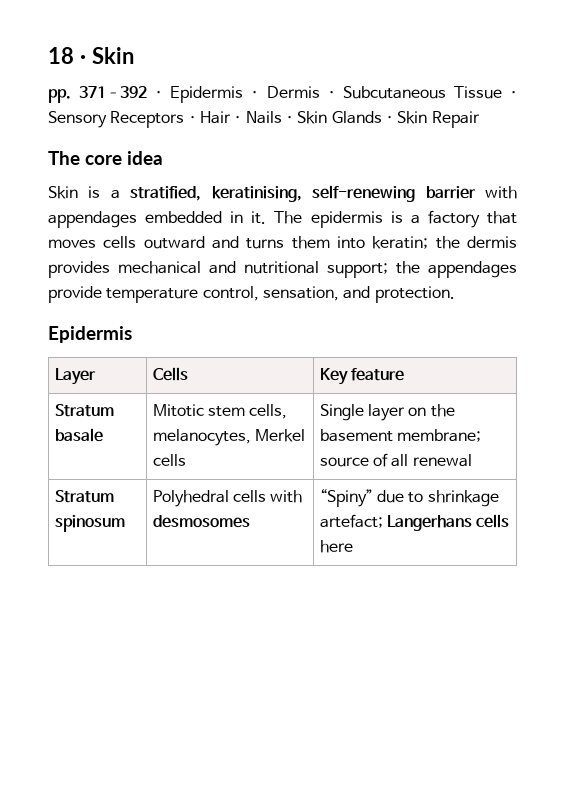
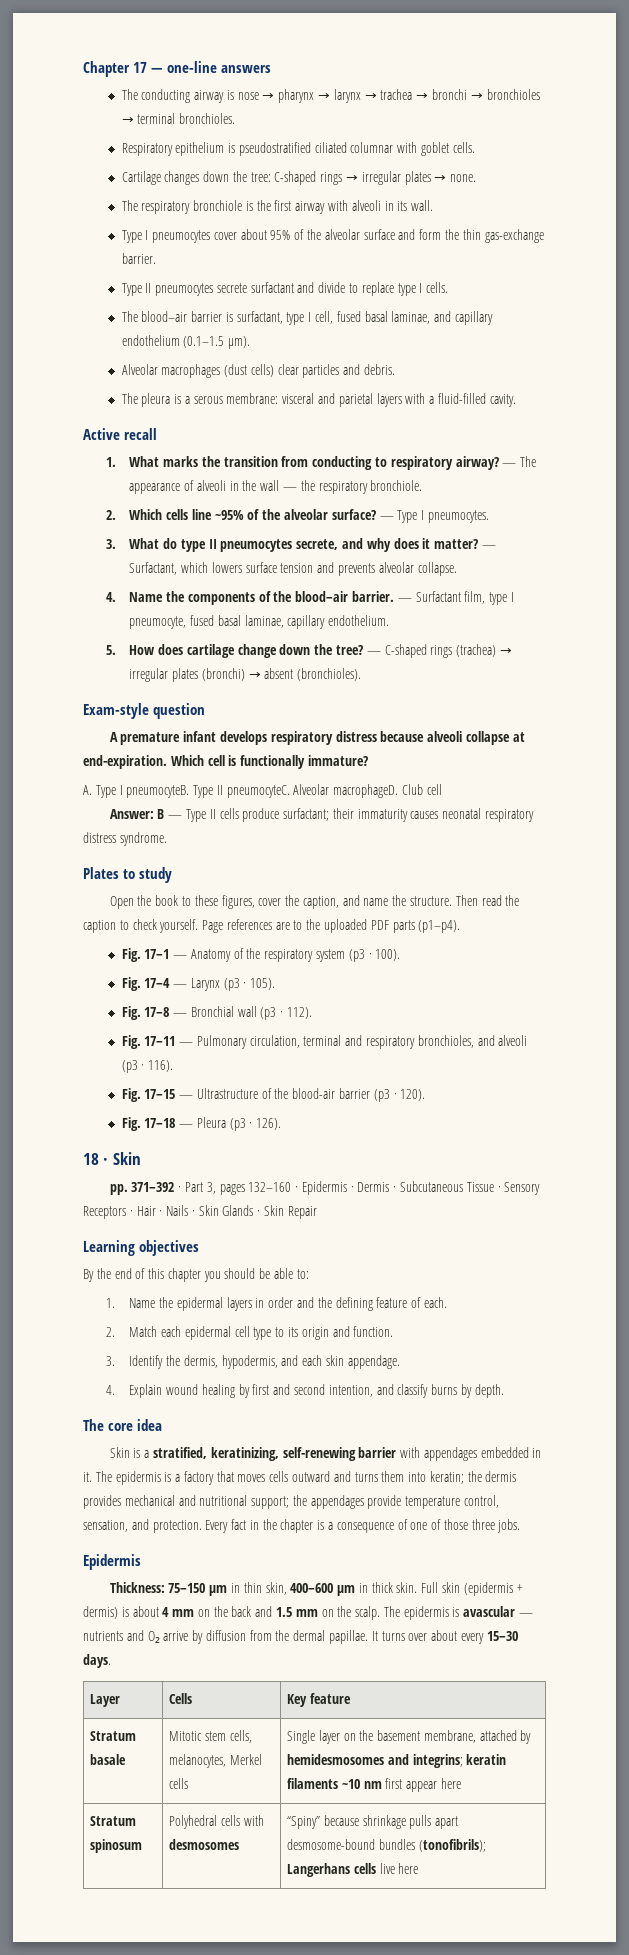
+ Chapter 17 — one-line answers
+ The conducting airway is nose → pharynx → larynx → trachea → bronchi → bronchioles → terminal bronchioles.
+ Respiratory epithelium is pseudostratified ciliated columnar with goblet cells.
+ Cartilage changes down the tree: C-shaped rings → irregular plates → none.
+ The respiratory bronchiole is the first airway with alveoli in its wall.
+ Type I pneumocytes cover about 95% of the alveolar surface and form the thin gas-exchange barrier.
+ Type II pneumocytes secrete surfactant and divide to replace type I cells.
+ The blood–air barrier is surfactant, type I cell, fused basal laminae, and capillary endothelium (0.1–1.5 µm).
+ Alveolar macrophages (dust cells) clear particles and debris.
+ The pleura is a serous membrane: visceral and parietal layers with a fluid-filled cavity.
+ Active recall
+ 1. What marks the transition from conducting to respiratory airway? — The appearance of alveoli in the wall — the respiratory bronchiole.
+ 2. Which cells line ~95% of the alveolar surface? — Type I pneumocytes.
+ 3. What do type II pneumocytes secrete, and why does it matter? — Surfactant, which lowers surface tension and prevents alveolar collapse.
+ 4. Name the components of the blood–air barrier. — Surfactant film, type I pneumocyte, fused basal laminae, capillary endothelium.
+ 5. How does cartilage change down the tree? — C-shaped rings (trachea) → irregular plates (bronchi) → absent (bronchioles).
+ Exam-style question
+ A premature infant develops respiratory distress because alveoli collapse at end-expiration. Which cell is functionally immature?
+ A. Type I pneumocyteB. Type II pneumocyteC. Alveolar macrophageD. Club cell
+ Answer: B — Type II cells produce surfactant; their immaturity causes neonatal respiratory distress syndrome.
+ Plates to study
+ Open the book to these figures, cover the caption, and name the structure. Then read the caption to check yourself. Page references are to the uploaded PDF parts (p1–p4).
+ Fig. 17–1 — Anatomy of the respiratory system (p3 · 100).
+ Fig. 17–4 — Larynx (p3 · 105).
+ Fig. 17–8 — Bronchial wall (p3 · 112).
+ Fig. 17–11 — Pulmonary circulation, terminal and respiratory bronchioles, and alveoli (p3 · 116).
+ Fig. 17–15 — Ultrastructure of the blood-air barrier (p3 · 120).
+ Fig. 17–18 — Pleura (p3 · 126).
- pp. 371–392 · Epidermis · Dermis · Subcutaneous Tissue · Sensory Receptors · Hair · Nails · Skin Glands · Skin Repair
+ pp. 371–392 · Part 3, pages 132–160 · Epidermis · Dermis · Subcutaneous Tissue · Sensory Receptors · Hair · Nails · Skin Glands · Skin Repair
+ Learning objectives
+ By the end of this chapter you should be able to:
+ 1. Name the epidermal layers in order and the defining feature of each.
+ 2. Match each epidermal cell type to its origin and function.
+ 3. Identify the dermis, hypodermis, and each skin appendage.
+ 4. Explain wound healing by first and second intention, and classify burns by depth.
- Skin is a stratified, keratinising, self-renewing barrier with appendages embedded in it.
+ Skin is a stratified, keratinizing, self-renewing barrier with appendages embedded in it.
- The epidermis is a factory that moves cells outward and turns them into keratin; the dermis provides mechanical and nutritional support; the appendages provide temperature control, sensation, and protection.
+ The epidermis is a factory that moves cells outward and turns them into keratin; the dermis provides mechanical and nutritional support; the appendages provide temperature control, sensation, and protection. Every fact in the chapter is a consequence of one of those three jobs.
  Epidermis
+ Thickness: 75–150 µm in thin skin, 400–600 µm in thick skin. Full skin (epidermis + dermis) is about 4 mm on the back and 1.5 mm on the scalp. The epidermis is avascular — nutrients and O₂ arrive by diffusion from the dermal papillae. It turns over about every 15–30 days.
- Stratum basale | Mitotic stem cells, melanocytes, Merkel cells | Single layer on the basement membrane; source of all renewal
+ Stratum basale | Mitotic stem cells, melanocytes, Merkel cells | Single layer on the basement membrane, attached by hemidesmosomes and integrins; keratin filaments ~10 nm first appear here
- Stratum spinosum | Polyhedral cells with desmosomes | “Spiny” due to shrinkage artefact; Langerhans cells here
+ Stratum spinosum | Polyhedral cells with desmosomes | “Spiny” because shrinkage pulls apart desmosome-bound bundles (tonofibrils); Langerhans cells live here

